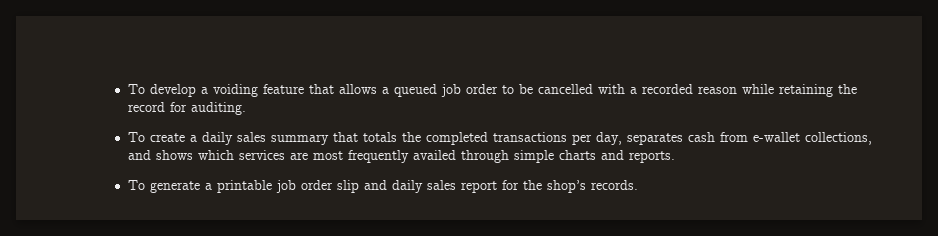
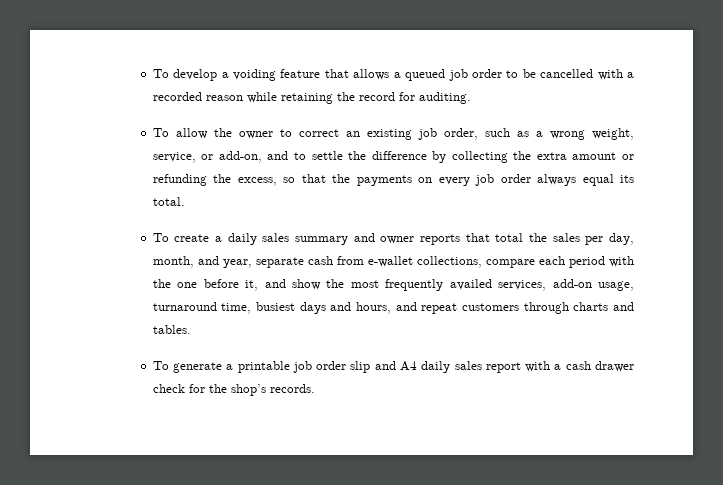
+ To allow the owner to correct an existing job order, such as a wrong weight, service, or add-on, and to settle the difference by collecting the extra amount or refunding the excess, so that the payments on every job order always equal its total.
- To create a daily sales summary that totals the completed transactions per day, separates cash from e-wallet collections, and shows which services are most frequently availed through simple charts and reports.
+ To create a daily sales summary and owner reports that total the sales per day, month, and year, separate cash from e-wallet collections, compare each period with the one before it, and show the most frequently availed services, add-on usage, turnaround time, busiest days and hours, and repeat customers through charts and tables.
- To generate a printable job order slip and daily sales report for the shop’s records.
+ To generate a printable job order slip and A4 daily sales report with a cash drawer check for the shop’s records.

